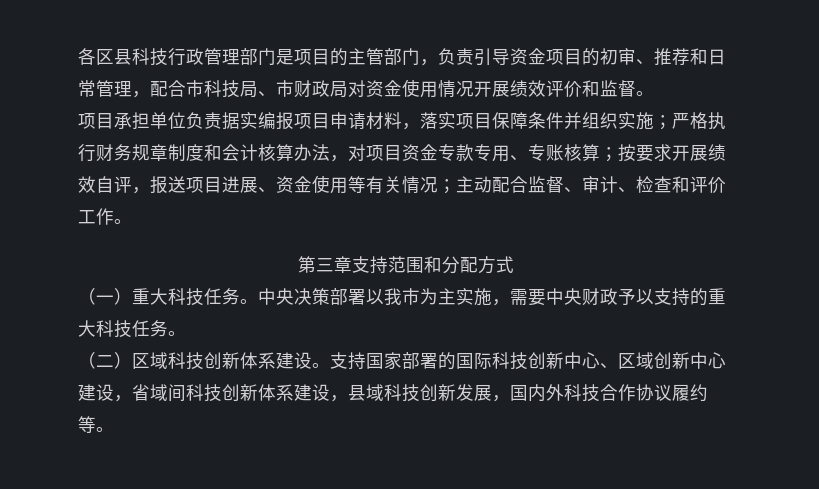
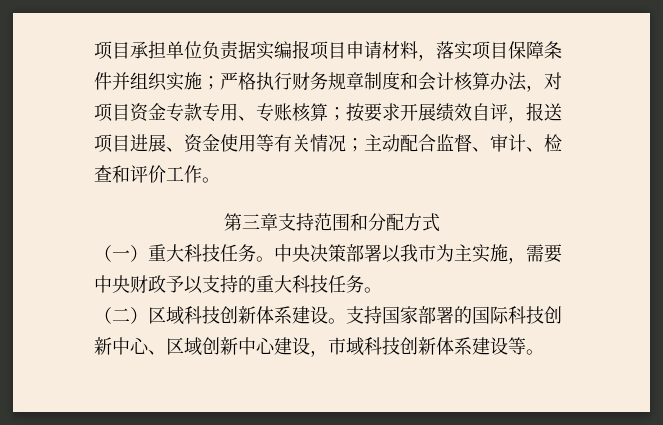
- 各区县科技行政管理部门是项目的主管部门，负责引导资金项目的初审、推荐和日常管理，配合市科技局、市财政局对资金使用情况开展绩效评价和监督。
- 支持国家部署的国际科技创新中心、区域创新中心建设，省域间科技创新体系建设，县域科技创新发展，国内外科技合作协议履约等。
+ 支持国家部署的国际科技创新中心、区域创新中心建设，市域科技创新体系建设等。

